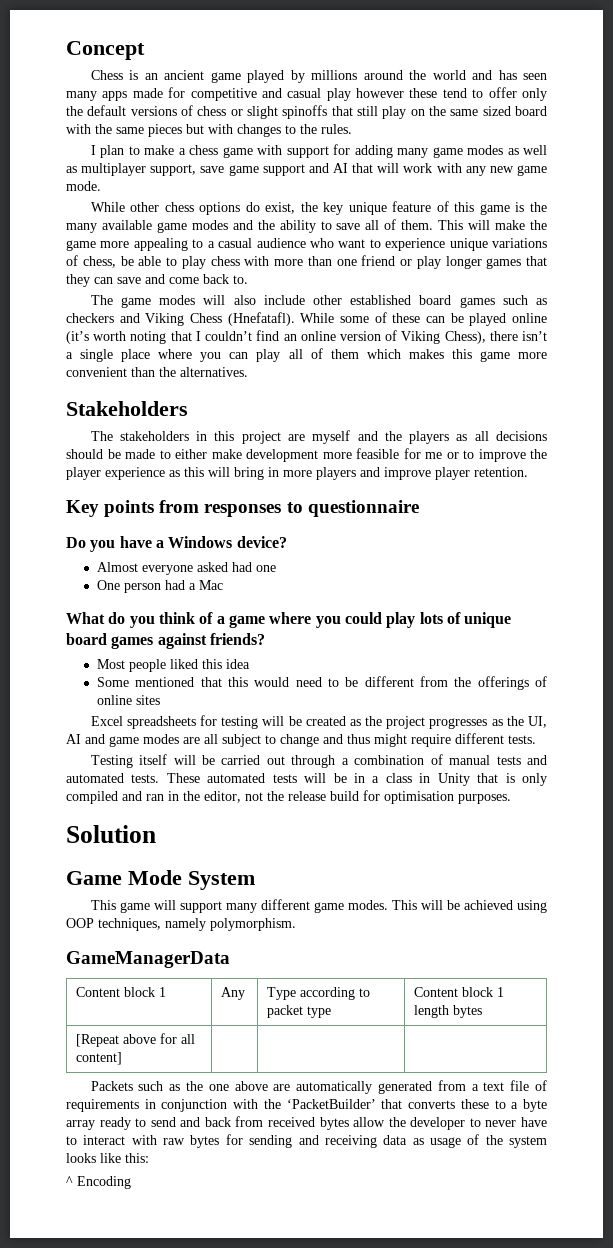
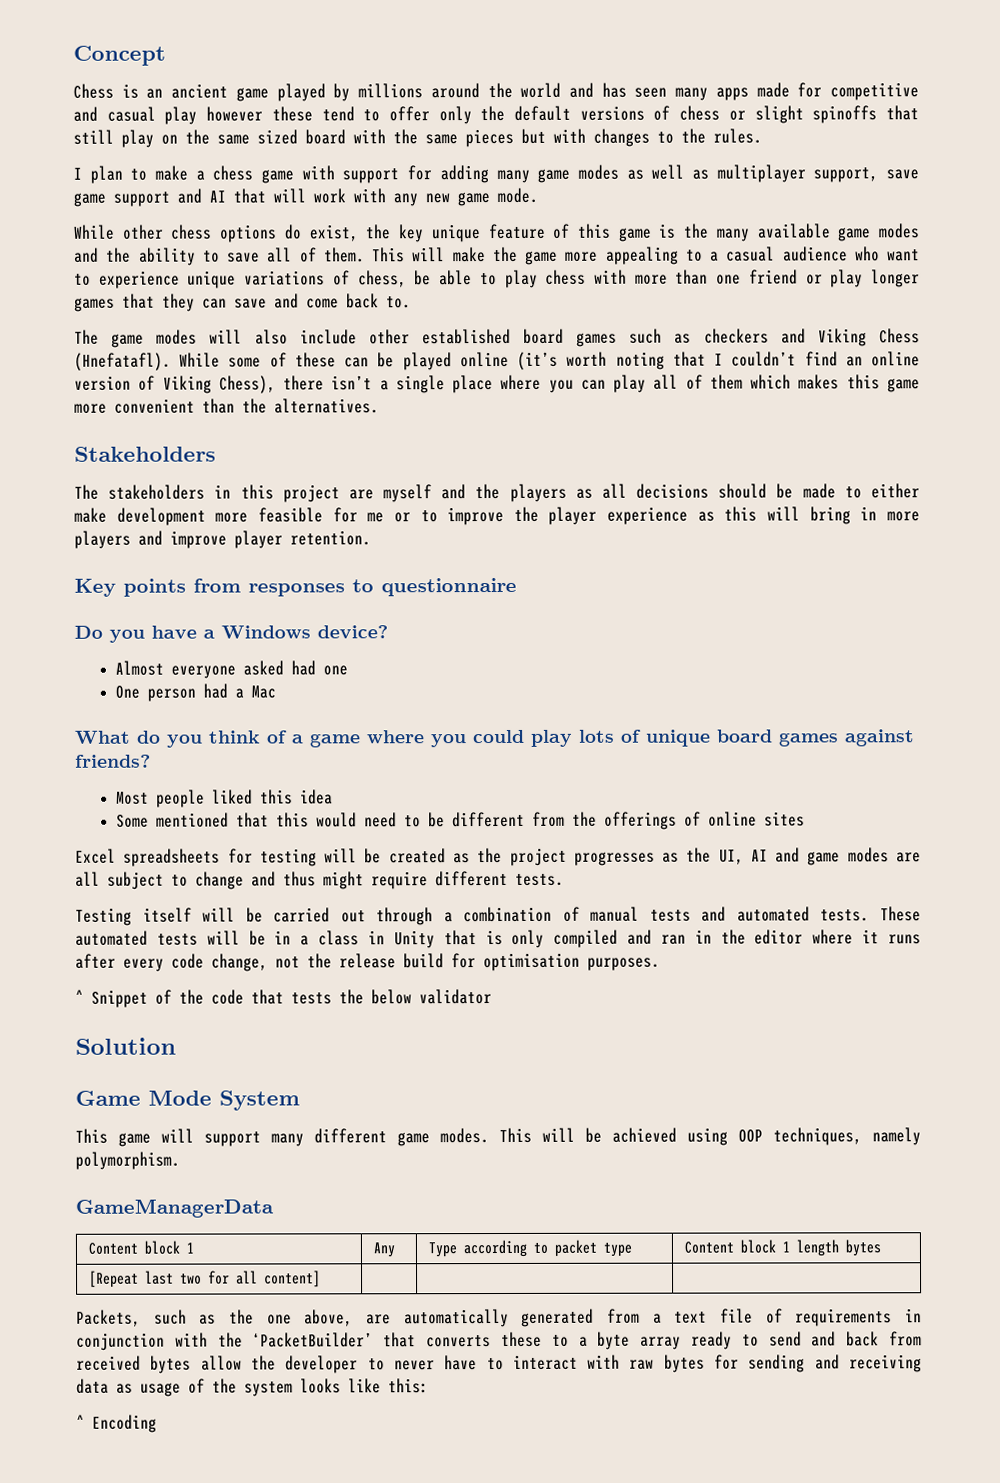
- These automated tests will be in a class in Unity that is only compiled and ran in the editor, not the release build for optimisation purposes.
+ These automated tests will be in a class in Unity that is only compiled and ran in the editor where it runs after every code change, not the release build for optimisation purposes.
+ ^ Snippet of the code that tests the below validator
- [Repeat above for all content] | | |
+ [Repeat last two for all content] | | |
- Packets such as the one above are automatically generated from a text file of requirements in conjunction with the ‘PacketBuilder’ that converts these to a byte array ready to send and back from received bytes allow the developer to never have to interact with raw bytes for sending and receiving data as usage of the system looks like this:
+ Packets, such as the one above, are automatically generated from a text file of requirements in conjunction with the ‘PacketBuilder’ that converts these to a byte array ready to send and back from received bytes allow the developer to never have to interact with raw bytes for sending and receiving data as usage of the system looks like this:

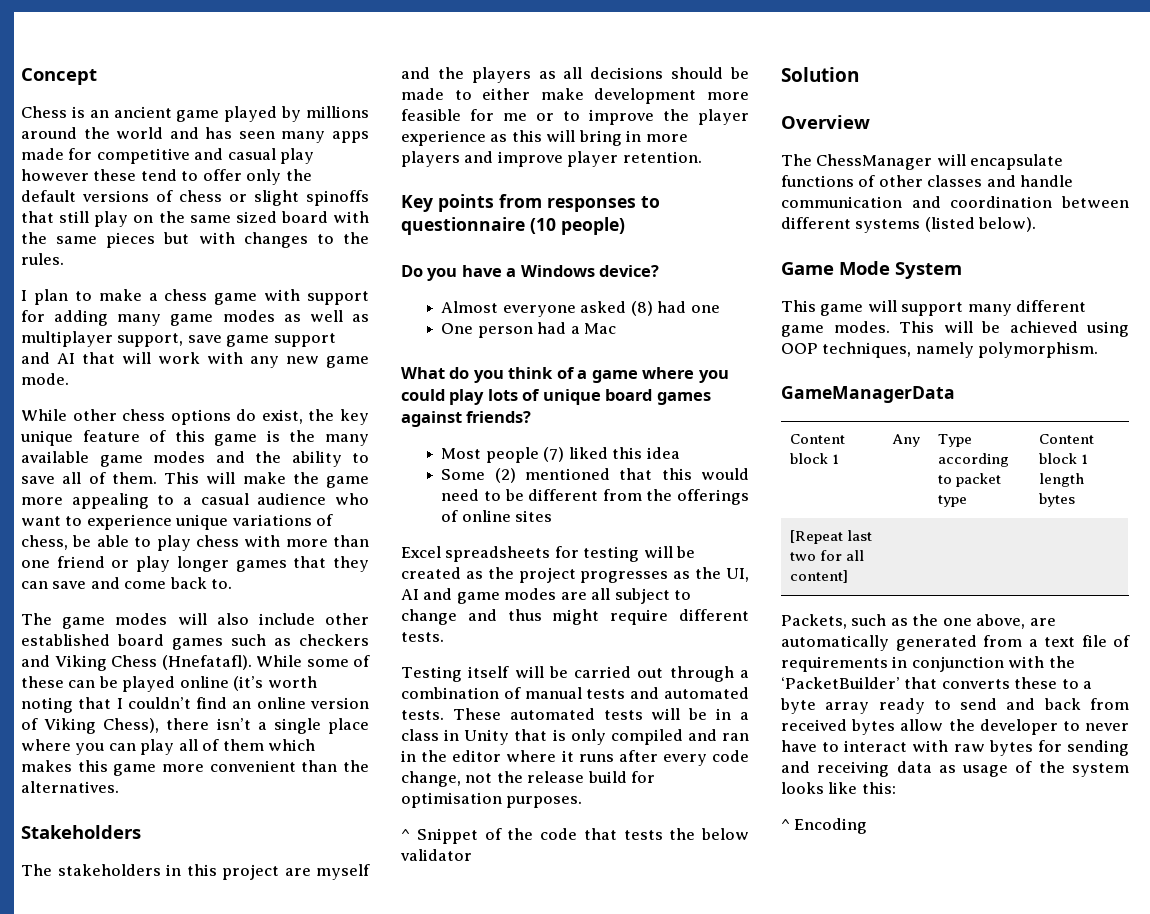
- Key points from responses to questionnaire
+ Key points from responses to questionnaire (10 people)
- Almost everyone asked had one
+ Almost everyone asked (8) had one
- Most people liked this idea
+ Most people (7) liked this idea
- Some mentioned that this would need to be different from the offerings of online sites
+ Some (2) mentioned that this would need to be different from the offerings of online sites
+ Overview
+ The ChessManager will encapsulate functions of other classes and handle communication and coordination between different systems (listed below).

